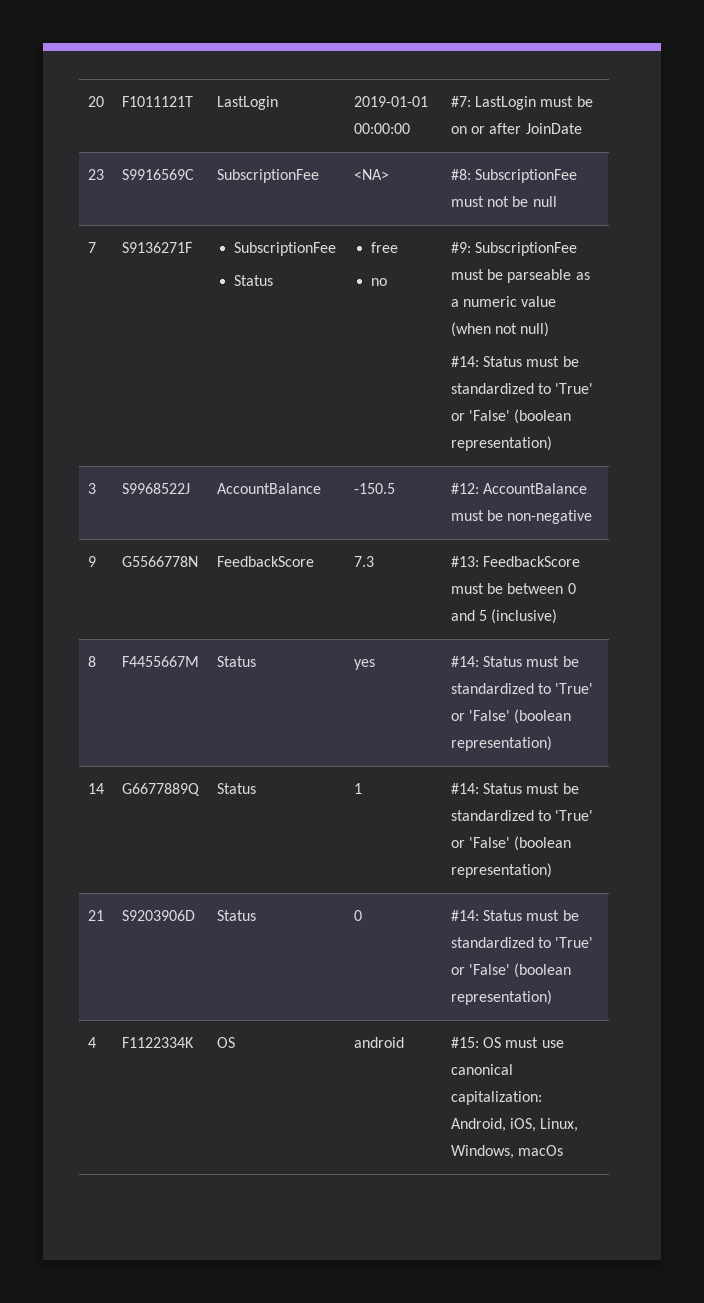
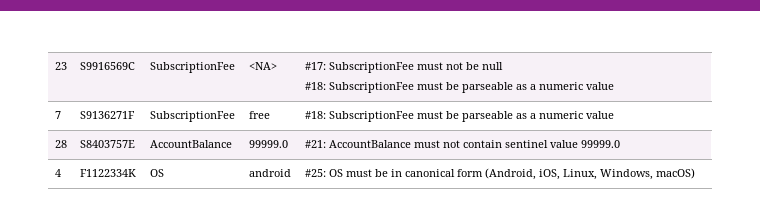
- 20 | F1011121T | LastLogin | 2019-01-01 00:00:00 | #7: LastLogin must be on or after JoinDate
- 23 | S9916569C | SubscriptionFee | <NA> | #8: SubscriptionFee must not be null
- 7 | S9136271F | SubscriptionFee
- Status | free
- no | #9: SubscriptionFee must be parseable as a numeric value (when not null)
- #14: Status must be standardized to 'True' or 'False' (boolean representation)
- 3 | S9968522J | AccountBalance | -150.5 | #12: AccountBalance must be non-negative
- 9 | G5566778N | FeedbackScore | 7.3 | #13: FeedbackScore must be between 0 and 5 (inclusive)
- 8 | F4455667M | Status | yes | #14: Status must be standardized to 'True' or 'False' (boolean representation)
- 14 | G6677889Q | Status | 1 | #14: Status must be standardized to 'True' or 'False' (boolean representation)
- 21 | S9203906D | Status | 0 | #14: Status must be standardized to 'True' or 'False' (boolean representation)
+ 23 | S9916569C | SubscriptionFee | <NA> | #17: SubscriptionFee must not be null
+ #18: SubscriptionFee must be parseable as a numeric value
+ 7 | S9136271F | SubscriptionFee | free | #18: SubscriptionFee must be parseable as a numeric value
+ 28 | S8403757E | AccountBalance | 99999.0 | #21: AccountBalance must not contain sentinel value 99999.0
- 4 | F1122334K | OS | android | #15: OS must use canonical capitalization: Android, iOS, Linux, Windows, macOs
+ 4 | F1122334K | OS | android | #25: OS must be in canonical form (Android, iOS, Linux, Windows, macOS)

